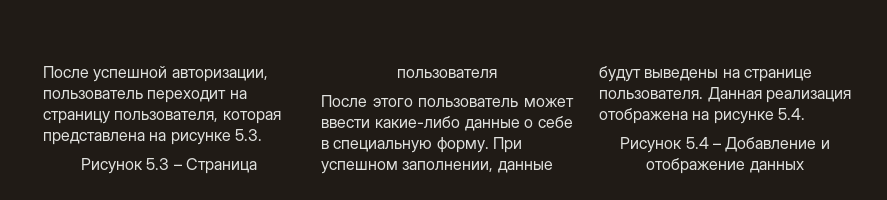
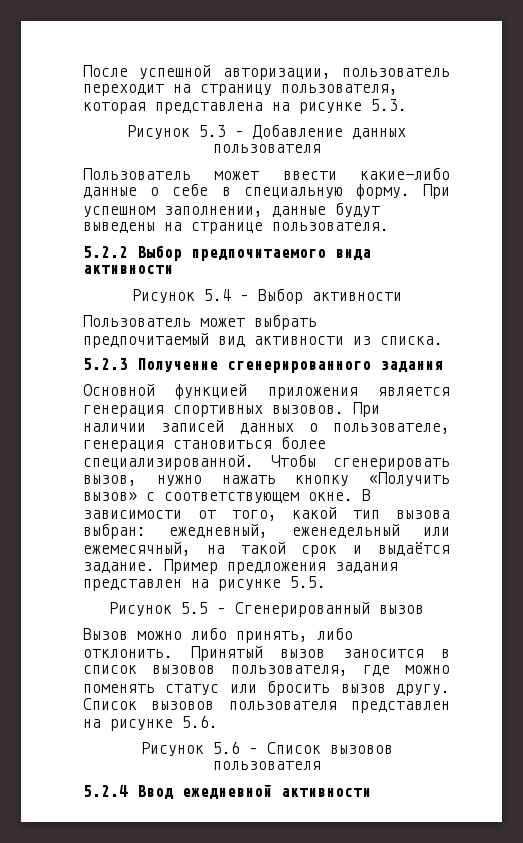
- Рисунок 5.3 – Страница пользователя
- После этого пользователь может ввести какие-либо данные о себе в специальную форму.
+ Рисунок 5.3 – Добавление данных пользователя
+ Пользователь может ввести какие-либо данные о себе в специальную форму.
- При успешном заполнении, данные будут выведены на странице пользователя. Данная реализация отображена на рисунке 5.4.
- Рисунок 5.4 – Добавление и отображение данных
+ При успешном заполнении, данные будут выведены на странице пользователя.
+ 5.2.2 Выбор предпочитаемого вида активности
+ Рисунок 5.4 – Выбор активности
+ Пользователь может выбрать предпочитаемый вид активности из списка.
+ 5.2.3 Получение сгенерированного задания
+ Основной функцией приложения является генерация спортивных вызовов. При наличии записей данных о пользователе, генерация становиться более специализированной. Чтобы сгенерировать вызов, нужно нажать кнопку «Получить вызов» с соответствующем окне. В зависимости от того, какой тип вызова выбран: ежедневный, еженедельный или ежемесячный, на такой срок и выдаётся задание. Пример предложения задания представлен на рисунке 5.5.
+ Рисунок 5.5 – Сгенерированный вызов
+ Вызов можно либо принять, либо отклонить. Принятый вызов заносится в список вызовов пользователя, где можно поменять статус или бросить вызов другу. Список вызовов пользователя представлен на рисунке 5.6.
+ Рисунок 5.6 – Список вызовов пользователя
+ 5.2.4 Ввод ежедневной активности

